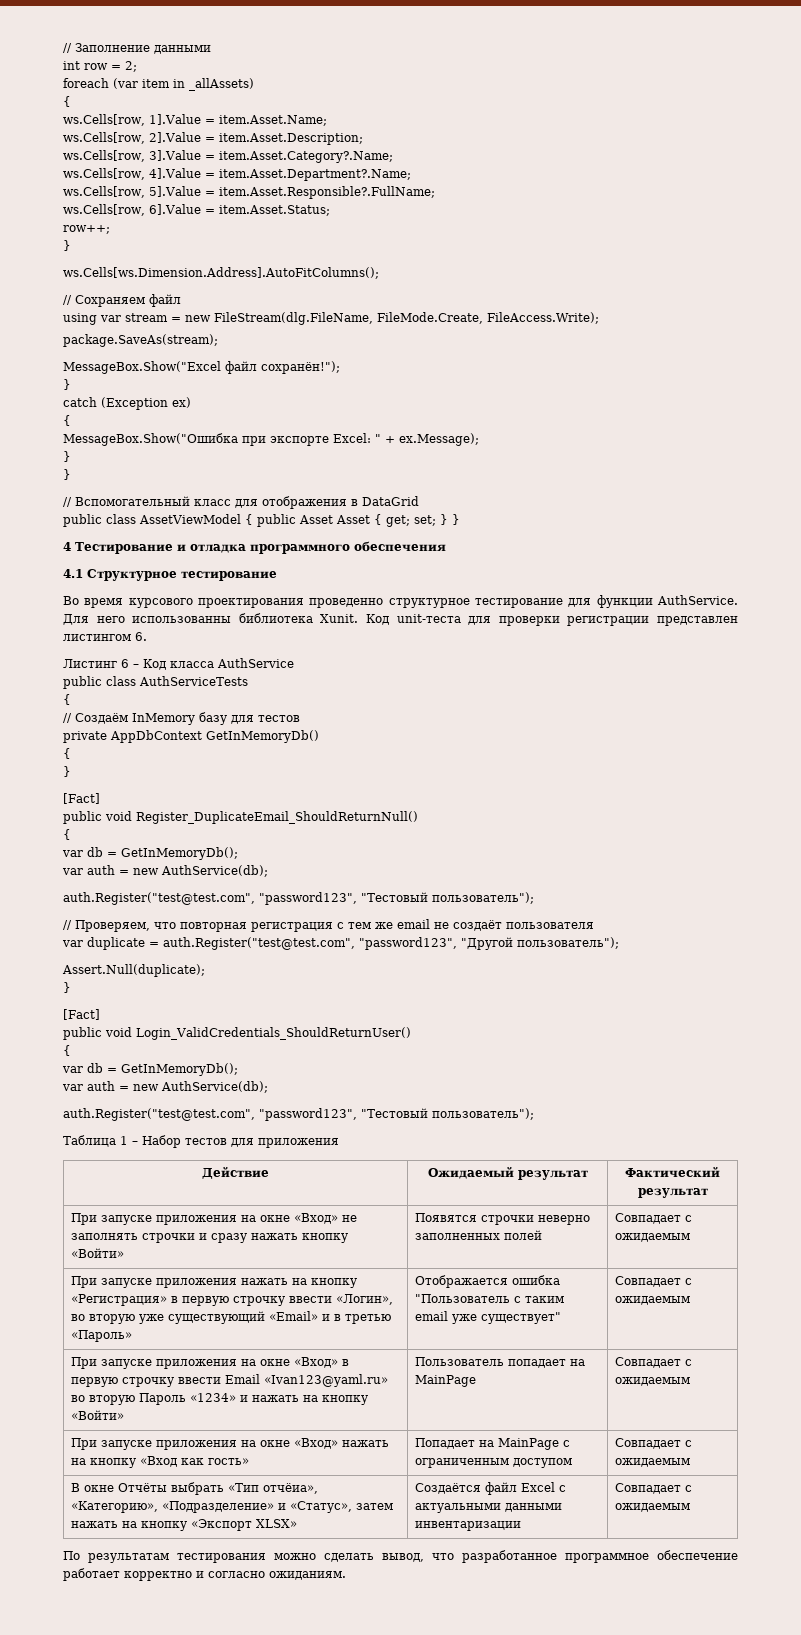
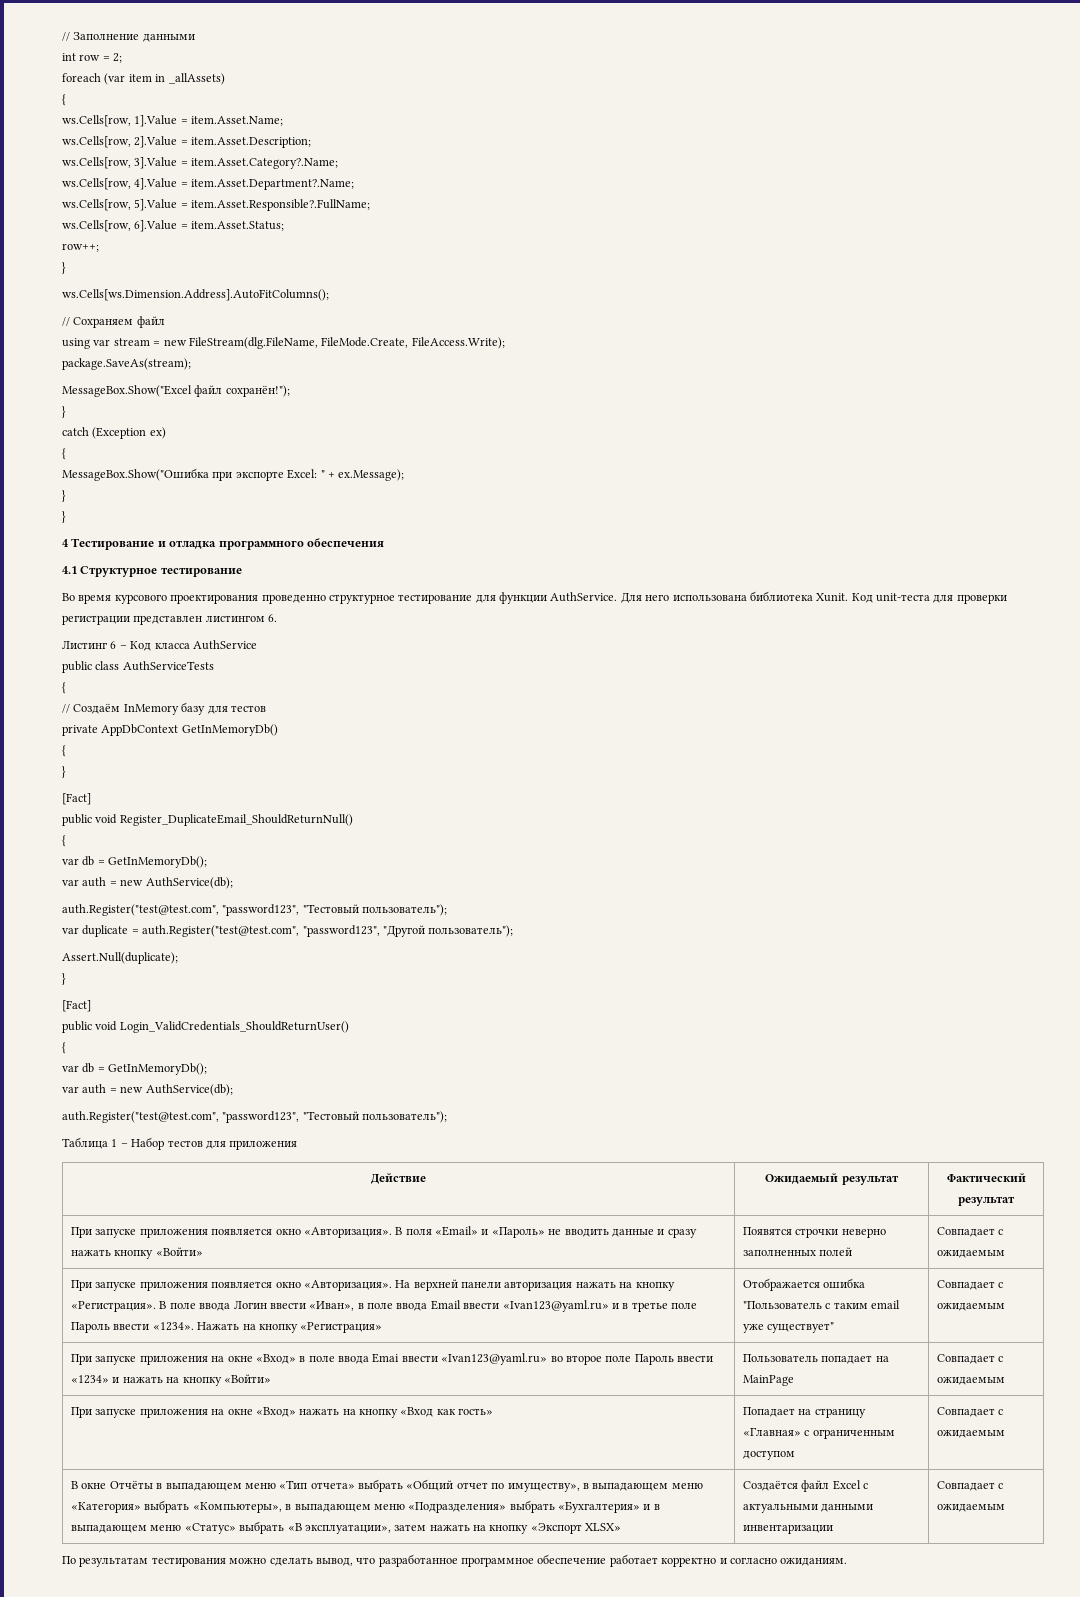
- // Вспомогательный класс для отображения в DataGrid
- public class AssetViewModel { public Asset Asset { get; set; } }
- Для него использованны библиотека Xunit.
+ Для него использована библиотека Xunit.
- // Проверяем, что повторная регистрация с тем же email не создаёт пользователя
- При запуске приложения на окне «Вход» не заполнять строчки и сразу нажать кнопку «Войти» | Появятся строчки неверно заполненных полей | Совпадает с ожидаемым
+ При запуске приложения появляется окно «Авторизация». В поля «Email» и «Пароль» не вводить данные и сразу нажать кнопку «Войти» | Появятся строчки неверно заполненных полей | Совпадает с ожидаемым
- При запуске приложения нажать на кнопку «Регистрация» в первую строчку ввести «Логин», во вторую уже существующий «Email» и в третью «Пароль»
+ При запуске приложения появляется окно «Авторизация». На верхней панели авторизация нажать на кнопку «Регистрация». В поле ввода Логин ввести «Иван», в поле ввода Email ввести «Ivan123@yaml.ru» и в третье поле Пароль ввести «1234». Нажать на кнопку «Регистрация»
- При запуске приложения на окне «Вход» в первую строчку ввести Email «Ivan123@yaml.ru» во вторую Пароль «1234» и нажать на кнопку «Войти» | Пользователь попадает на MainPage | Совпадает с ожидаемым
+ При запуске приложения на окне «Вход» в поле ввода Emai ввести «Ivan123@yaml.ru» во второе поле Пароль ввести «1234» и нажать на кнопку «Войти» | Пользователь попадает на MainPage | Совпадает с ожидаемым
- При запуске приложения на окне «Вход» нажать на кнопку «Вход как гость» | Попадает на MainPage с ограниченным доступом | Совпадает с ожидаемым
+ При запуске приложения на окне «Вход» нажать на кнопку «Вход как гость» | Попадает на страницу «Главная» с ограниченным доступом | Совпадает с ожидаемым
- В окне Отчёты выбрать «Тип отчёиа», «Категорию», «Подразделение» и «Статус», затем нажать на кнопку «Экспорт XLSX»
+ В окне Отчёты в выпадающем меню «Тип отчета» выбрать «Общий отчет по имуществу», в выпадающем меню «Категория» выбрать «Компьютеры», в выпадающем меню «Подразделения» выбрать «Бухгалтерия» и в выпадающем меню «Статус» выбрать «В эксплуатации», затем нажать на кнопку «Экспорт XLSX»

